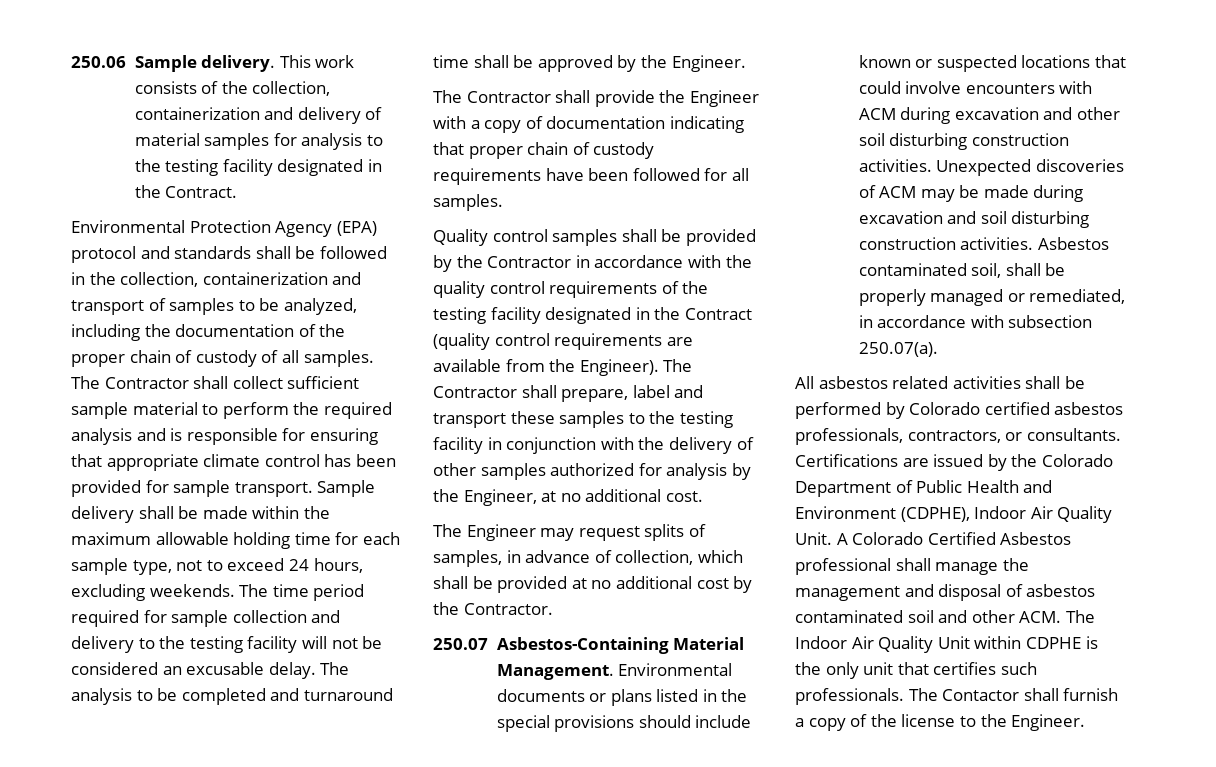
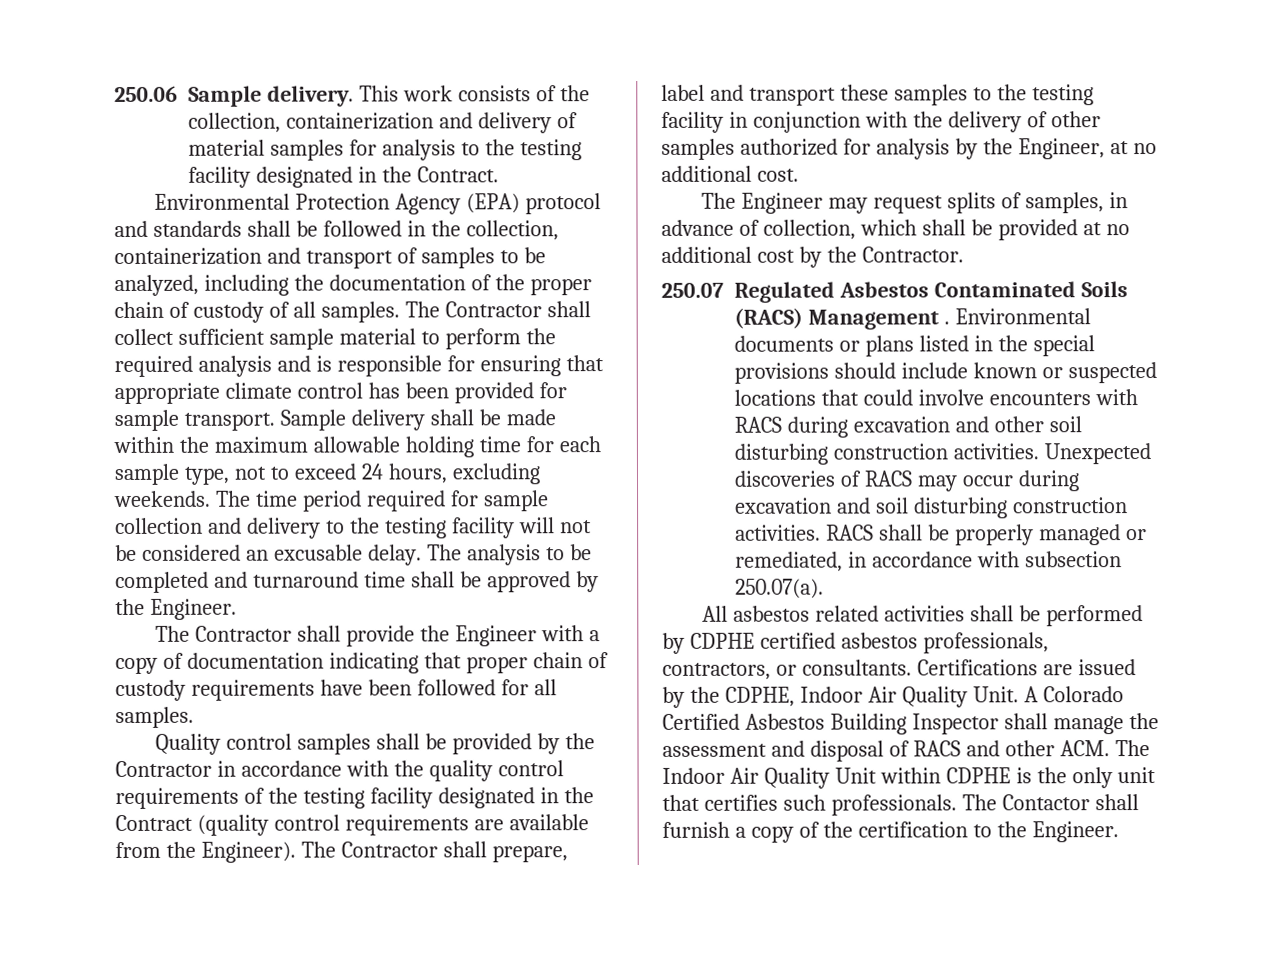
- 250.07 Asbestos-Containing Material Management.
+ 250.07 Regulated Asbestos Contaminated Soils (RACS) Management .
- Environmental documents or plans listed in the special provisions should include known or suspected locations that could involve encounters with ACM during excavation and other soil disturbing construction activities.
+ Environmental documents or plans listed in the special provisions should include known or suspected locations that could involve encounters with RACS during excavation and other soil disturbing construction activities.
- Unexpected discoveries of ACM may be made during excavation and soil disturbing construction activities.
+ Unexpected discoveries of RACS may occur during excavation and soil disturbing construction activities.
- Asbestos contaminated soil, shall be properly managed or remediated, in accordance with subsection 250.07(a).
+ RACS shall be properly managed or remediated, in accordance with subsection 250.07(a).
- All asbestos related activities shall be performed by Colorado certified asbestos professionals, contractors, or consultants.
+ All asbestos related activities shall be performed by CDPHE certified asbestos professionals, contractors, or consultants.
- Certifications are issued by the Colorado Department of Public Health and Environment (CDPHE), Indoor Air Quality Unit.
+ Certifications are issued by the CDPHE, Indoor Air Quality Unit.
- A Colorado Certified Asbestos professional shall manage the management and disposal of asbestos contaminated soil and other ACM. The Indoor Air Quality Unit within CDPHE is the only unit that certifies such professionals.
+ A Colorado Certified Asbestos Building Inspector shall manage the assessment and disposal of RACS and other ACM. The Indoor Air Quality Unit within CDPHE is the only unit that certifies such professionals.
- The Contactor shall furnish a copy of the license to the Engineer.
+ The Contactor shall furnish a copy of the certification to the Engineer.

